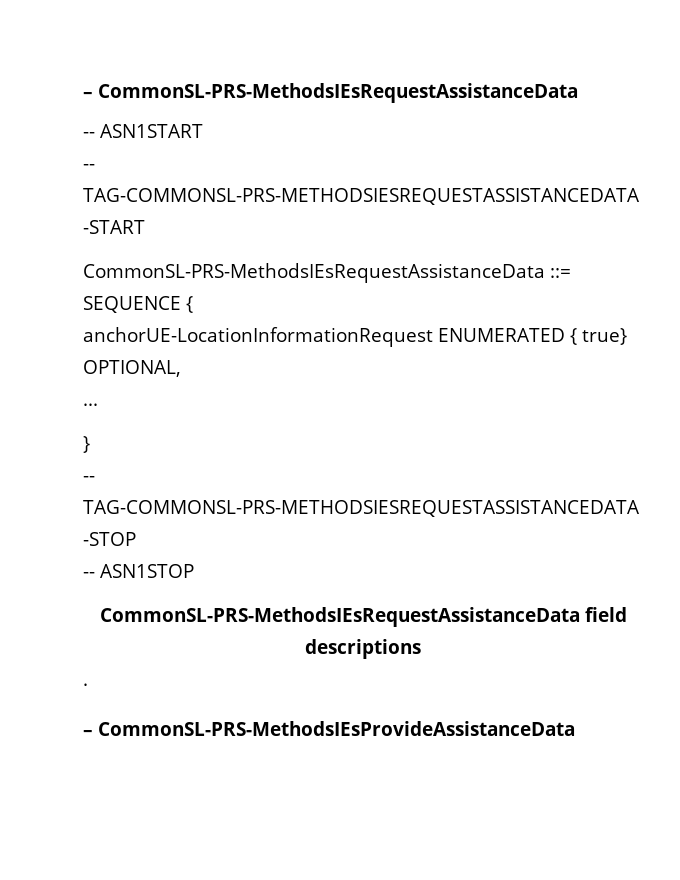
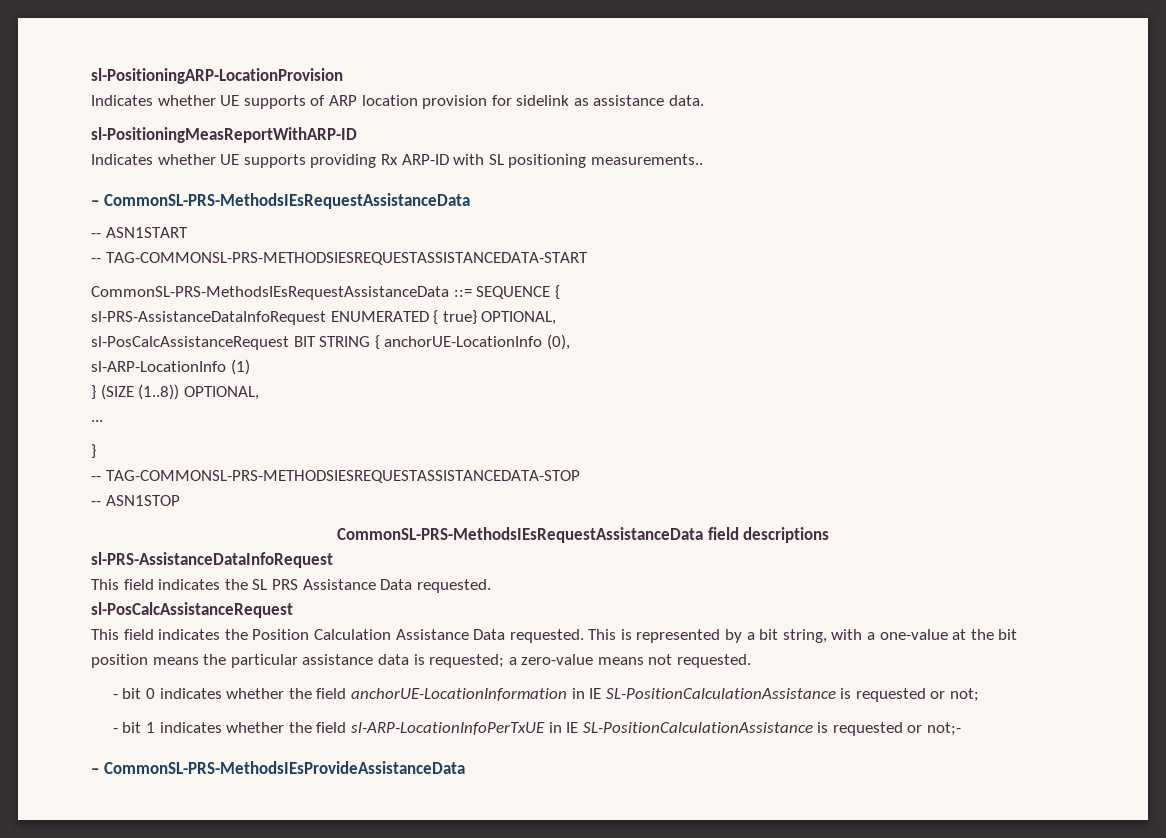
+ sl-PositioningARP-LocationProvision
+ Indicates whether UE supports of ARP location provision for sidelink as assistance data.
+ sl-PositioningMeasReportWithARP-ID
+ Indicates whether UE supports providing Rx ARP-ID with SL positioning measurements..
- anchorUE-LocationInformationRequest ENUMERATED { true} OPTIONAL,
+ sl-PRS-AssistanceDataInfoRequest ENUMERATED { true} OPTIONAL,
+ sl-PosCalcAssistanceRequest BIT STRING { anchorUE-LocationInfo (0),
+ sl-ARP-LocationInfo (1)
+ } (SIZE (1..8)) OPTIONAL,
  CommonSL-PRS-MethodsIEsRequestAssistanceData field descriptions
- .
+ sl-PRS-AssistanceDataInfoRequest
+ This field indicates the SL PRS Assistance Data requested.
+ sl-PosCalcAssistanceRequest
+ This field indicates the Position Calculation Assistance Data requested. This is represented by a bit string, with a one-value at the bit position means the particular assistance data is requested; a zero-value means not requested.
+ - bit 0 indicates whether the field anchorUE-LocationInformation in IE SL-PositionCalculationAssistance is requested or not;
+ - bit 1 indicates whether the field sl-ARP-LocationInfoPerTxUE in IE SL-PositionCalculationAssistance is requested or not;-

